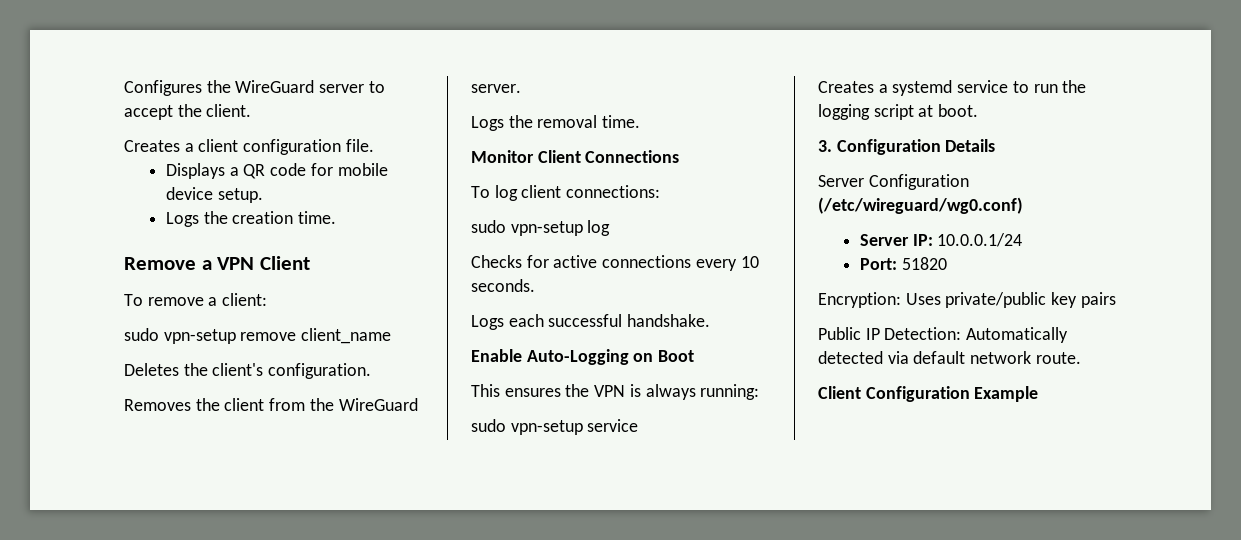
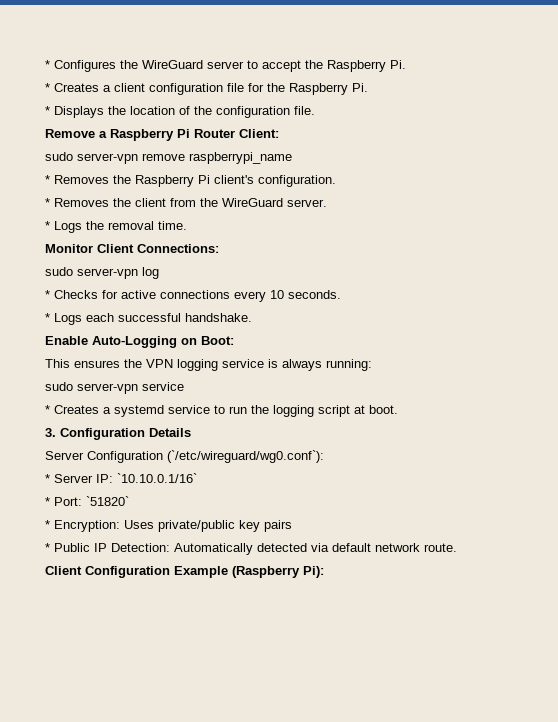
- Configures the WireGuard server to accept the client.
- Creates a client configuration file.
- Displays a QR code for mobile device setup.
- Logs the creation time.
- Remove a VPN Client
- To remove a client:
- sudo vpn-setup remove client_name
- Deletes the client's configuration.
+ * Configures the WireGuard server to accept the Raspberry Pi.
+ * Creates a client configuration file for the Raspberry Pi.
+ * Displays the location of the configuration file.
+ Remove a Raspberry Pi Router Client:
+ sudo server-vpn remove raspberrypi_name
+ * Removes the Raspberry Pi client's configuration.
- Removes the client from the WireGuard server.
+ * Removes the client from the WireGuard server.
- Logs the removal time.
+ * Logs the removal time.
- Monitor Client Connections
- To log client connections:
- sudo vpn-setup log
+ Monitor Client Connections:
+ sudo server-vpn log
- Checks for active connections every 10 seconds.
+ * Checks for active connections every 10 seconds.
- Logs each successful handshake.
+ * Logs each successful handshake.
- Enable Auto-Logging on Boot
+ Enable Auto-Logging on Boot:
- This ensures the VPN is always running:
+ This ensures the VPN logging service is always running:
- sudo vpn-setup service
+ sudo server-vpn service
- Creates a systemd service to run the logging script at boot.
+ * Creates a systemd service to run the logging script at boot.
- Server Configuration (/etc/wireguard/wg0.conf)
- Server IP: 10.0.0.1/24
- Port: 51820
- Encryption: Uses private/public key pairs
+ Server Configuration (`/etc/wireguard/wg0.conf`):
+ * Server IP: `10.10.0.1/16`
+ * Port: `51820`
+ * Encryption: Uses private/public key pairs
- Public IP Detection: Automatically detected via default network route.
+ * Public IP Detection: Automatically detected via default network route.
- Client Configuration Example
+ Client Configuration Example (Raspberry Pi):

